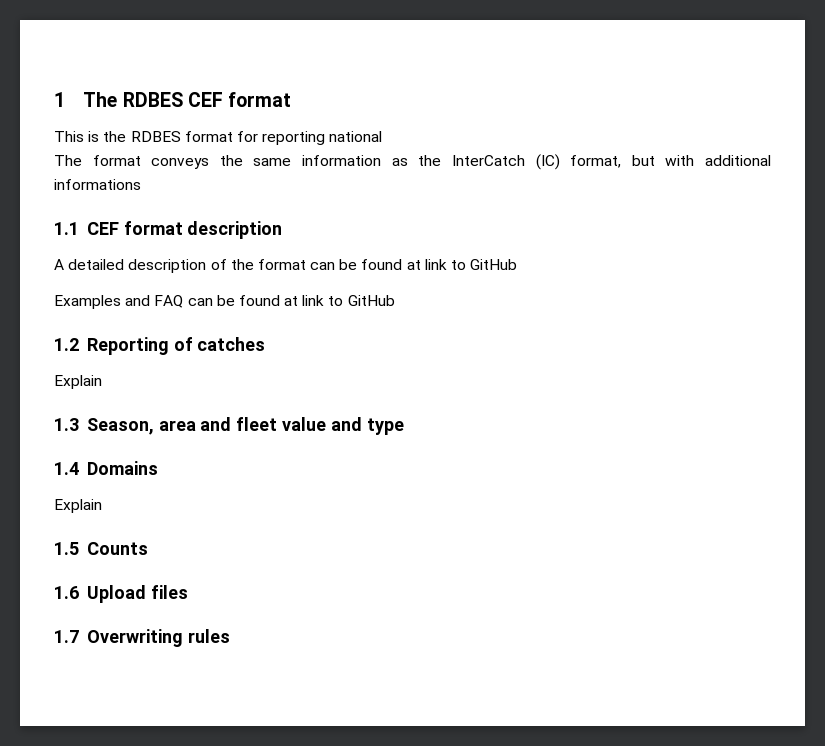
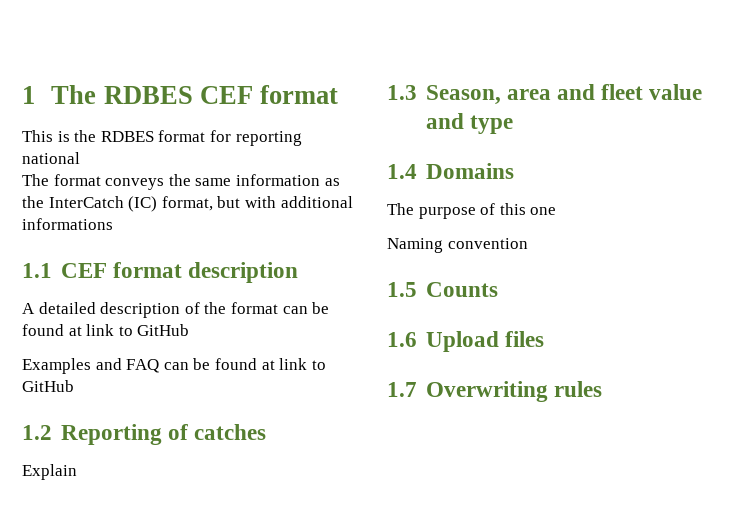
  1.4 Domains
- Explain
+ The purpose of this one
+ Naming convention

